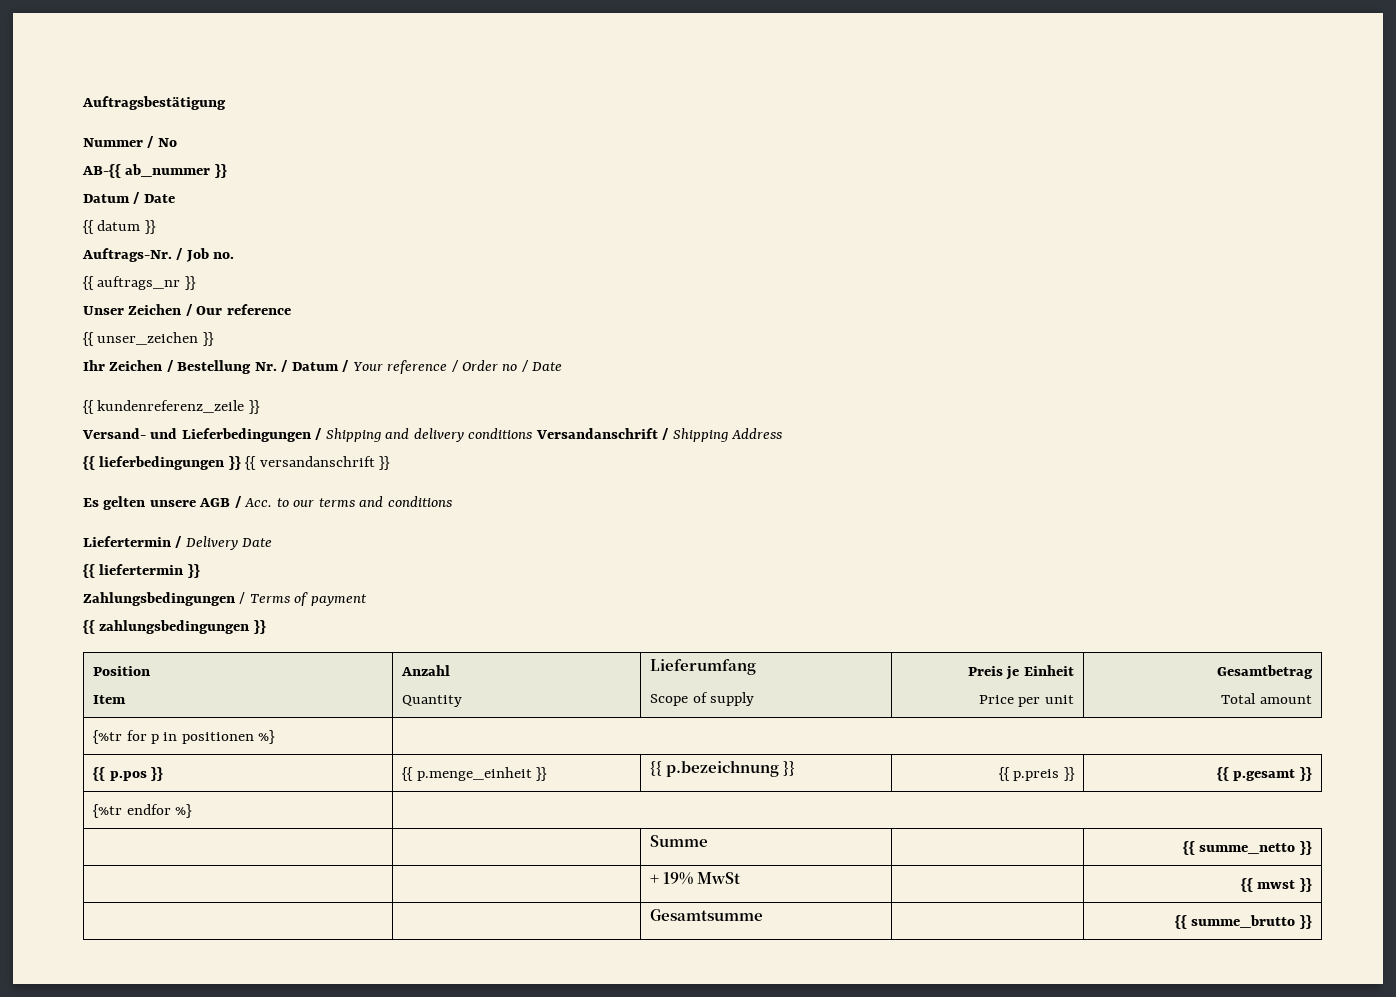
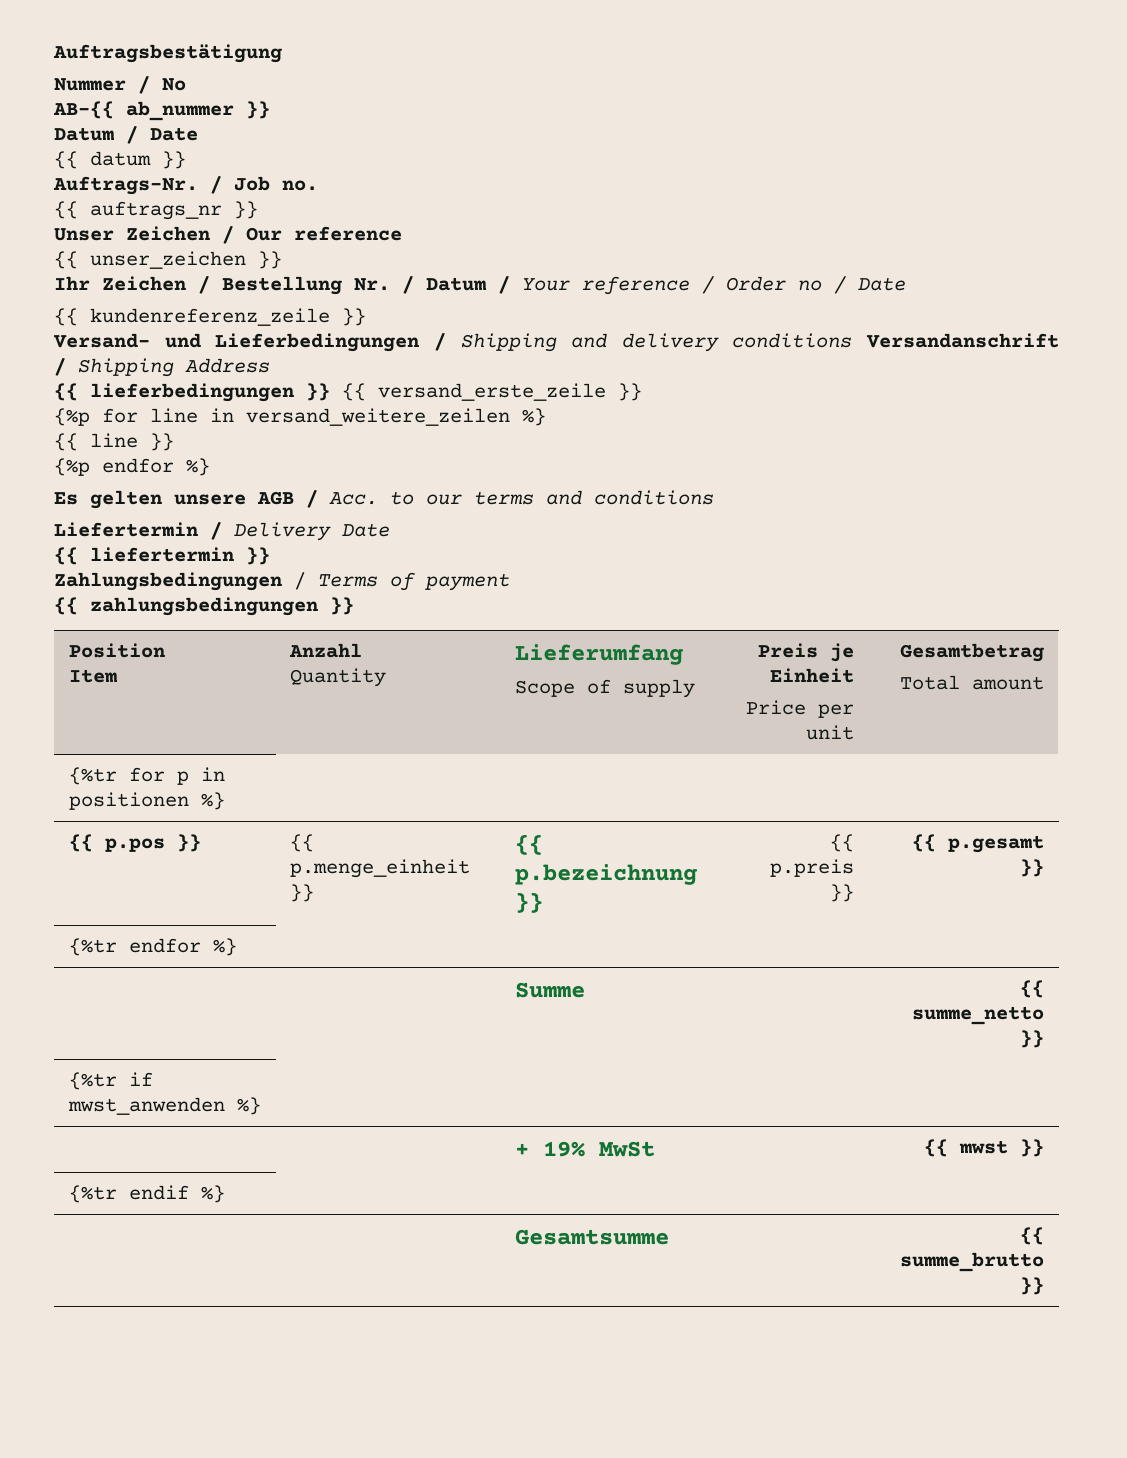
- {{ lieferbedingungen }} {{ versandanschrift }}
+ {{ lieferbedingungen }} {{ versand_erste_zeile }}
+ {%p for line in versand_weitere_zeilen %}
+ {{ line }}
+ {%p endfor %}
+ {%tr if mwst_anwenden %}
+ {%tr endif %}

